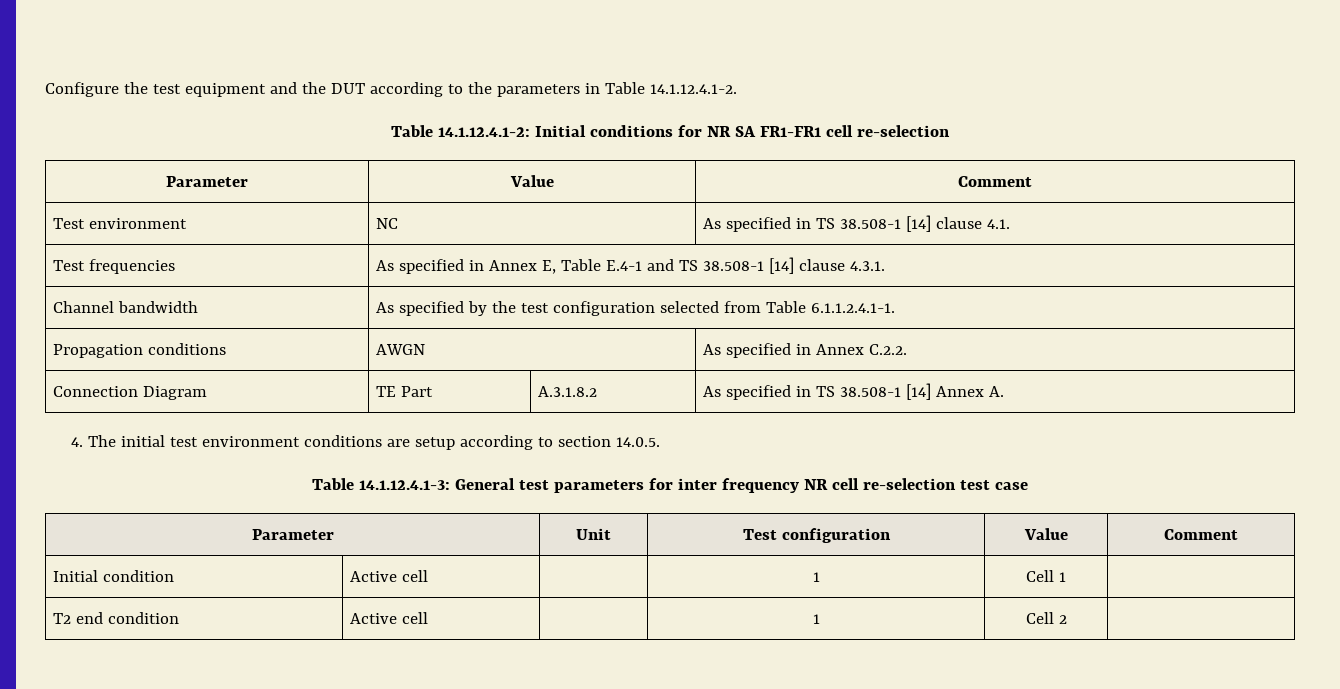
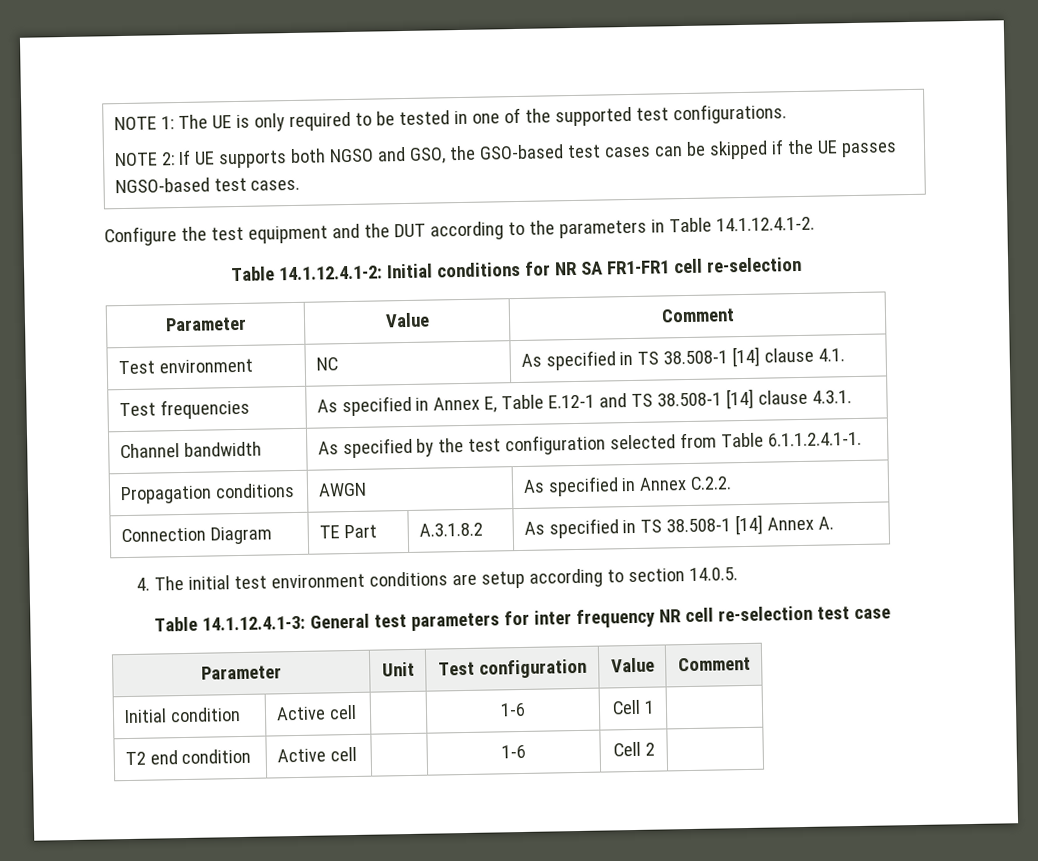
+ NOTE 1: The UE is only required to be tested in one of the supported test configurations.
+ NOTE 2: If UE supports both NGSO and GSO, the GSO-based test cases can be skipped if the UE passes NGSO-based test cases.
- Test frequencies | As specified in Annex E, Table E.4-1 and TS 38.508-1 [14] clause 4.3.1.
+ Test frequencies | As specified in Annex E, Table E.12-1 and TS 38.508-1 [14] clause 4.3.1.
- Initial condition | Active cell | | 1 | Cell 1 |
+ Initial condition | Active cell | | 1-6 | Cell 1 |
- T2 end condition | Active cell | | 1 | Cell 2 |
+ T2 end condition | Active cell | | 1-6 | Cell 2 |

